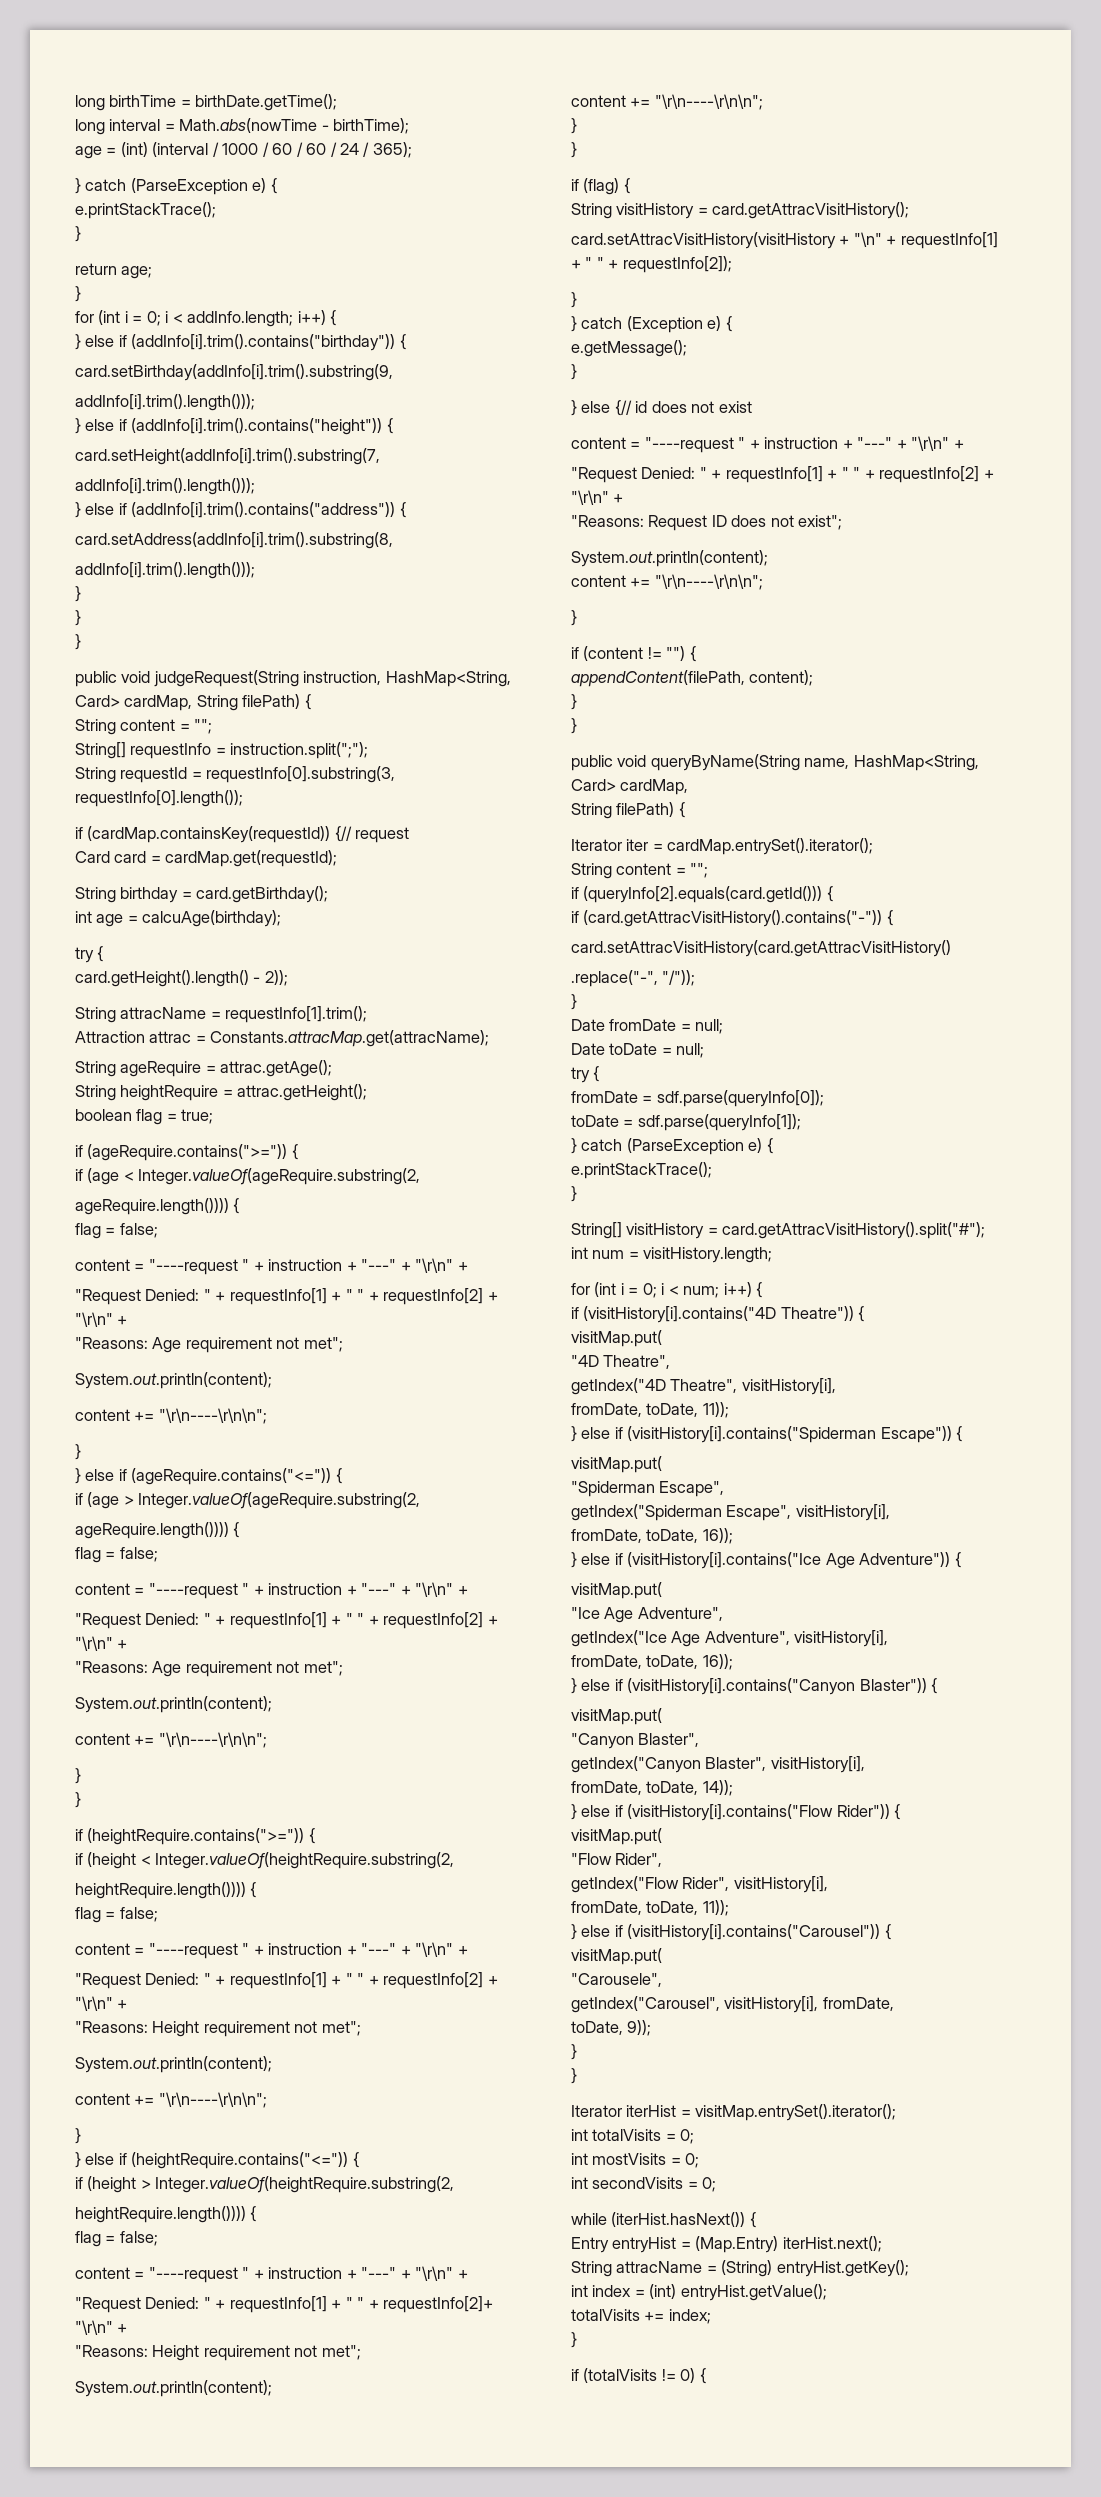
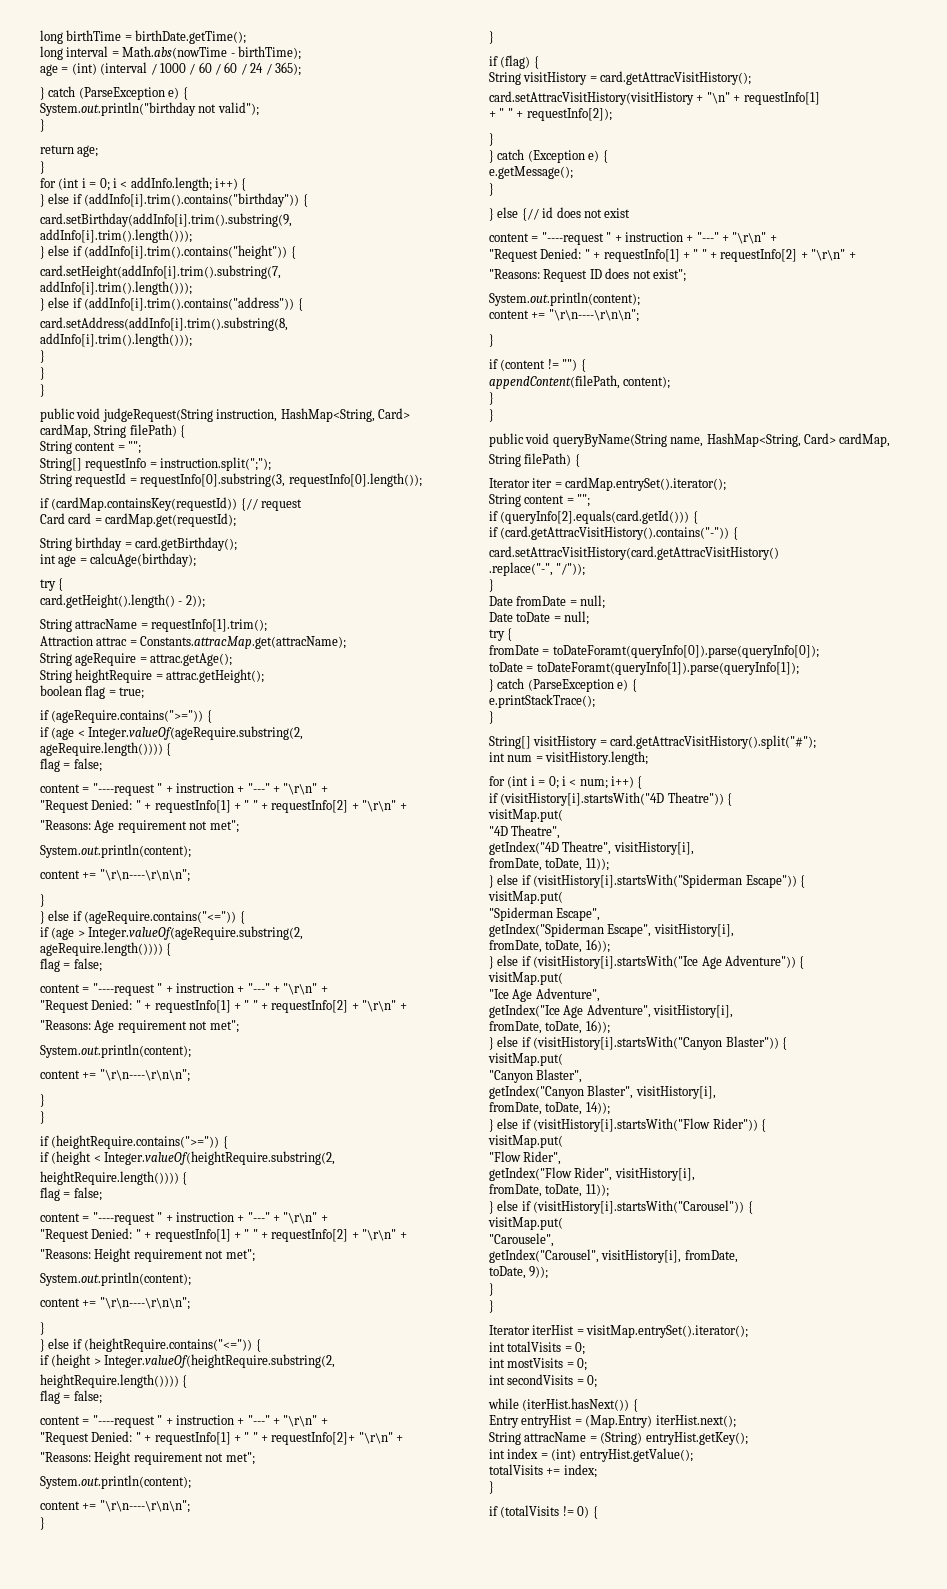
  age = (int) (interval / 1000 / 60 / 60 / 24 / 365);
  } catch (ParseException e) {
- e.printStackTrace();
+ System.out.println("birthday not valid");
- fromDate = sdf.parse(queryInfo[0]);
- toDate = sdf.parse(queryInfo[1]);
+ fromDate = toDateForamt(queryInfo[0]).parse(queryInfo[0]);
+ toDate = toDateForamt(queryInfo[1]).parse(queryInfo[1]);
- if (visitHistory[i].contains("4D Theatre")) {
+ if (visitHistory[i].startsWith("4D Theatre")) {
- } else if (visitHistory[i].contains("Spiderman Escape")) {
+ } else if (visitHistory[i].startsWith("Spiderman Escape")) {
- } else if (visitHistory[i].contains("Ice Age Adventure")) {
+ } else if (visitHistory[i].startsWith("Ice Age Adventure")) {
- } else if (visitHistory[i].contains("Canyon Blaster")) {
+ } else if (visitHistory[i].startsWith("Canyon Blaster")) {
- } else if (visitHistory[i].contains("Flow Rider")) {
+ } else if (visitHistory[i].startsWith("Flow Rider")) {
- } else if (visitHistory[i].contains("Carousel")) {
+ } else if (visitHistory[i].startsWith("Carousel")) {

